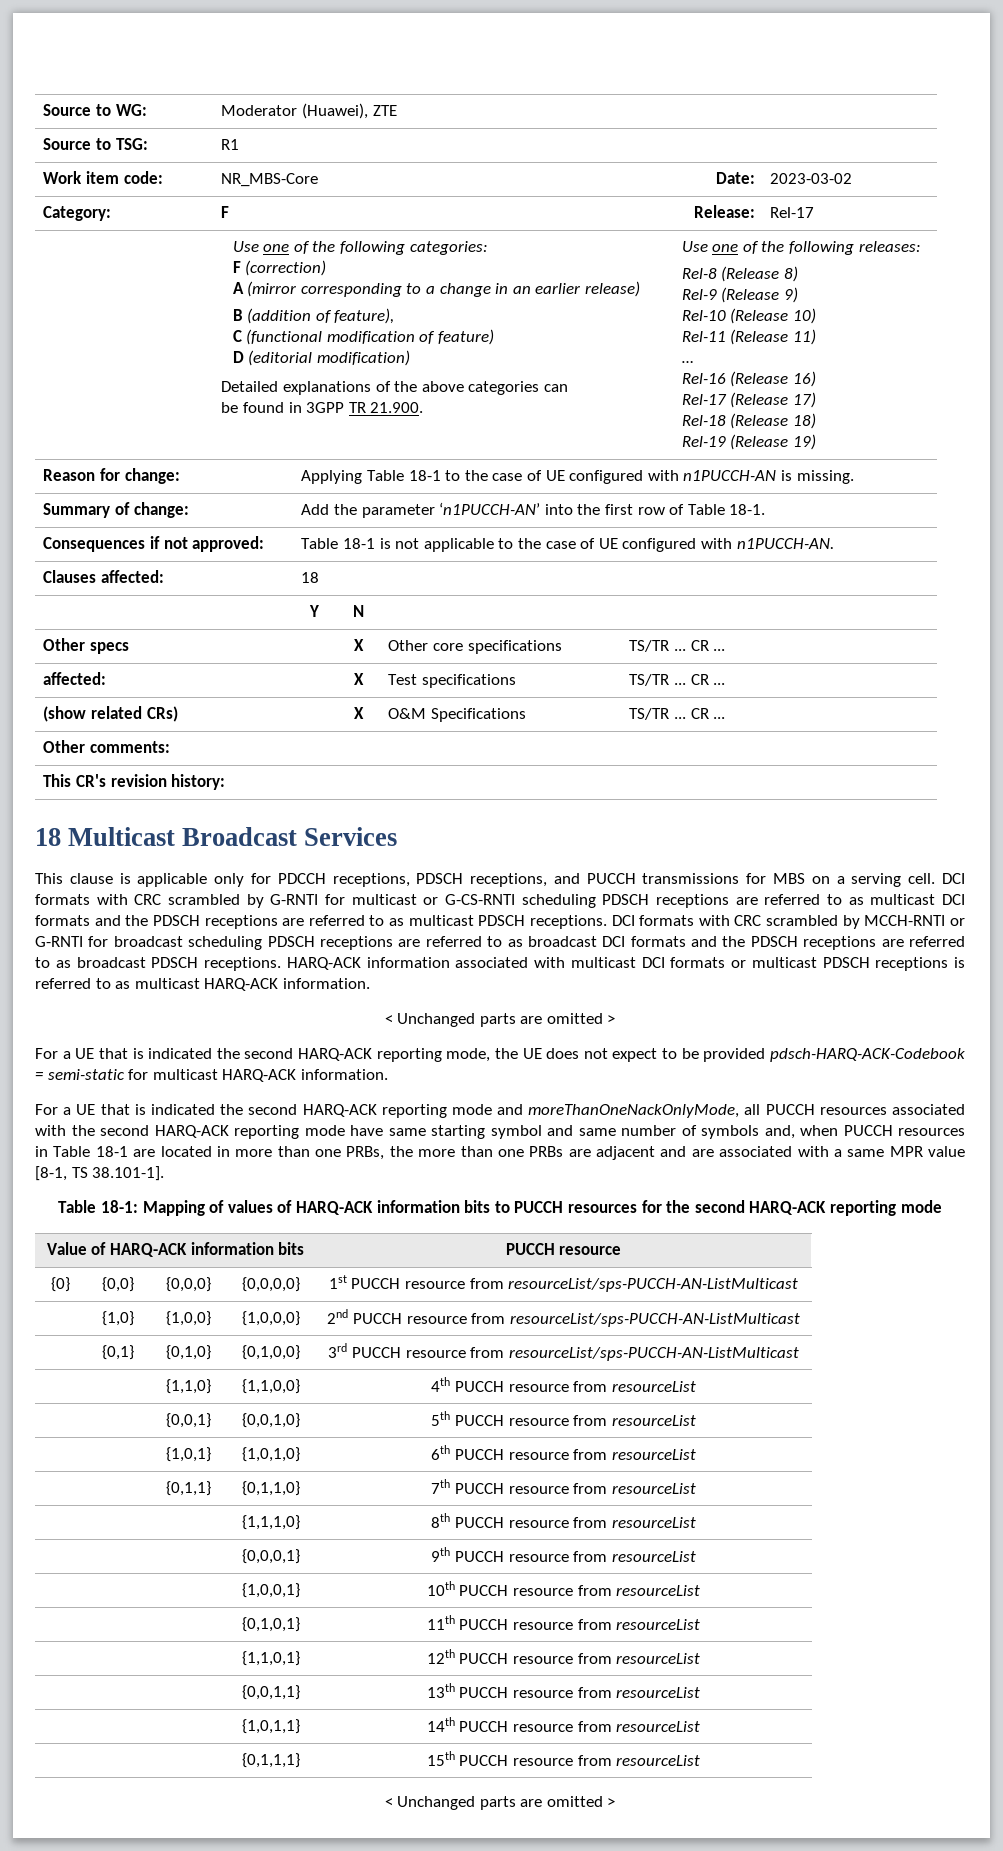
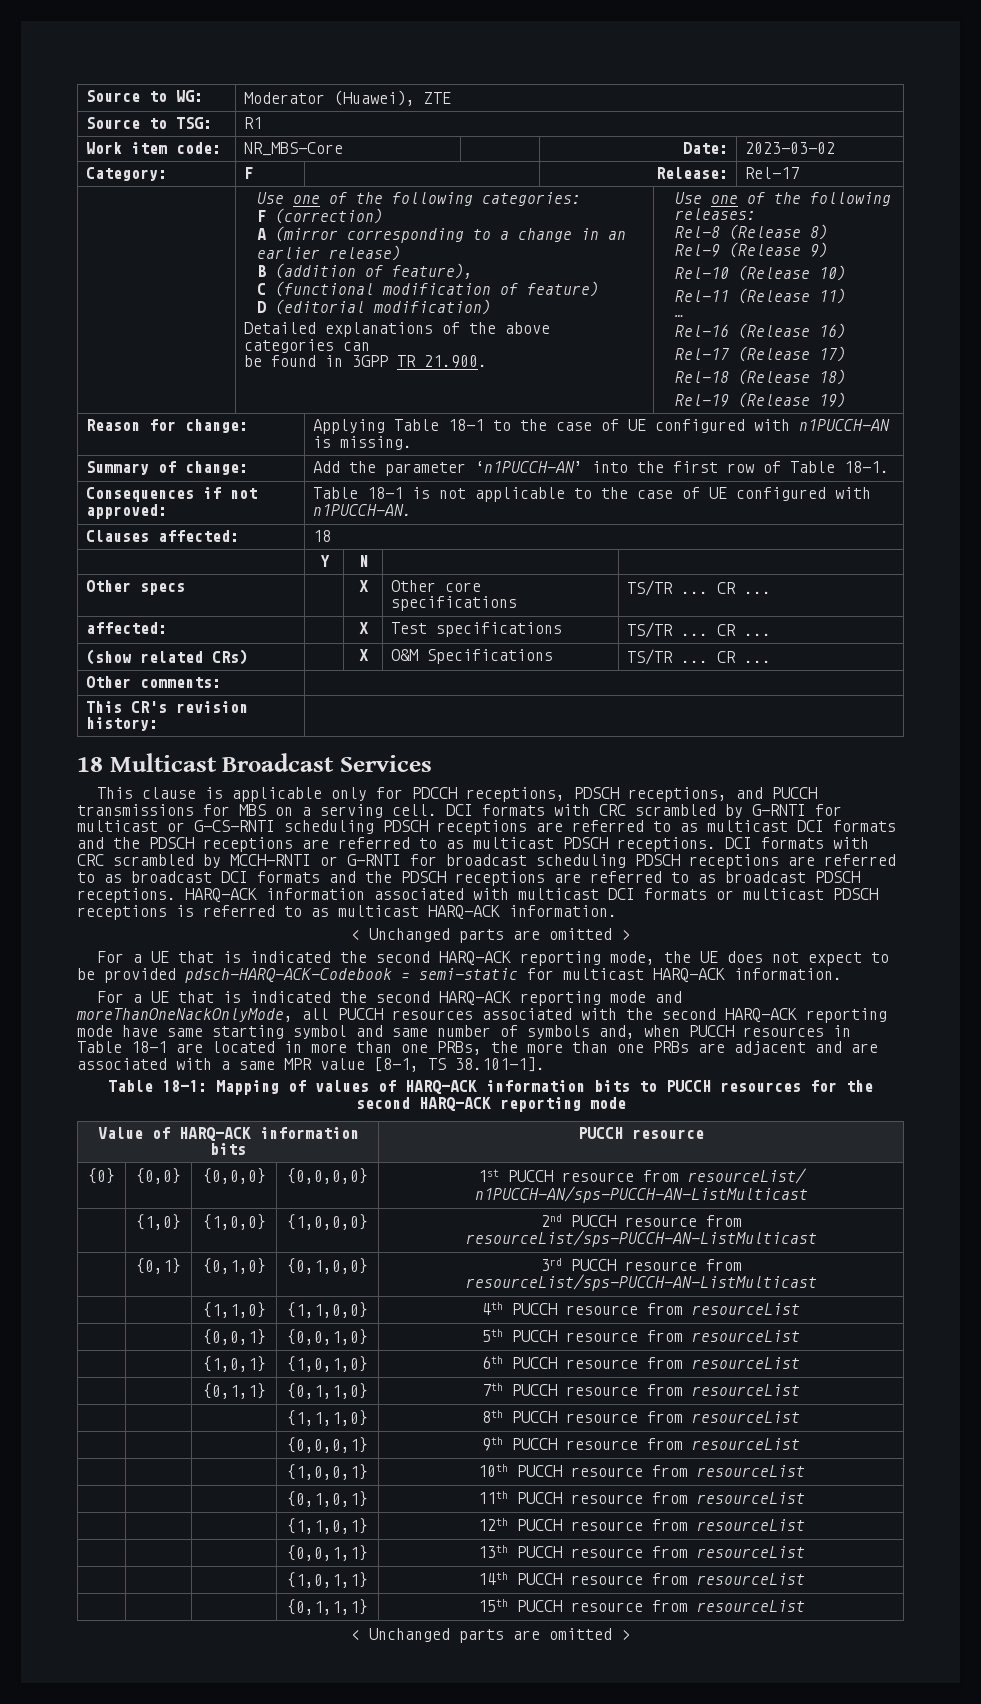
- {0} | {0,0} | {0,0,0} | {0,0,0,0} | 1st PUCCH resource from resourceList/sps-PUCCH-AN-ListMulticast
+ {0} | {0,0} | {0,0,0} | {0,0,0,0} | 1st PUCCH resource from resourceList/ n1PUCCH-AN/sps-PUCCH-AN-ListMulticast

